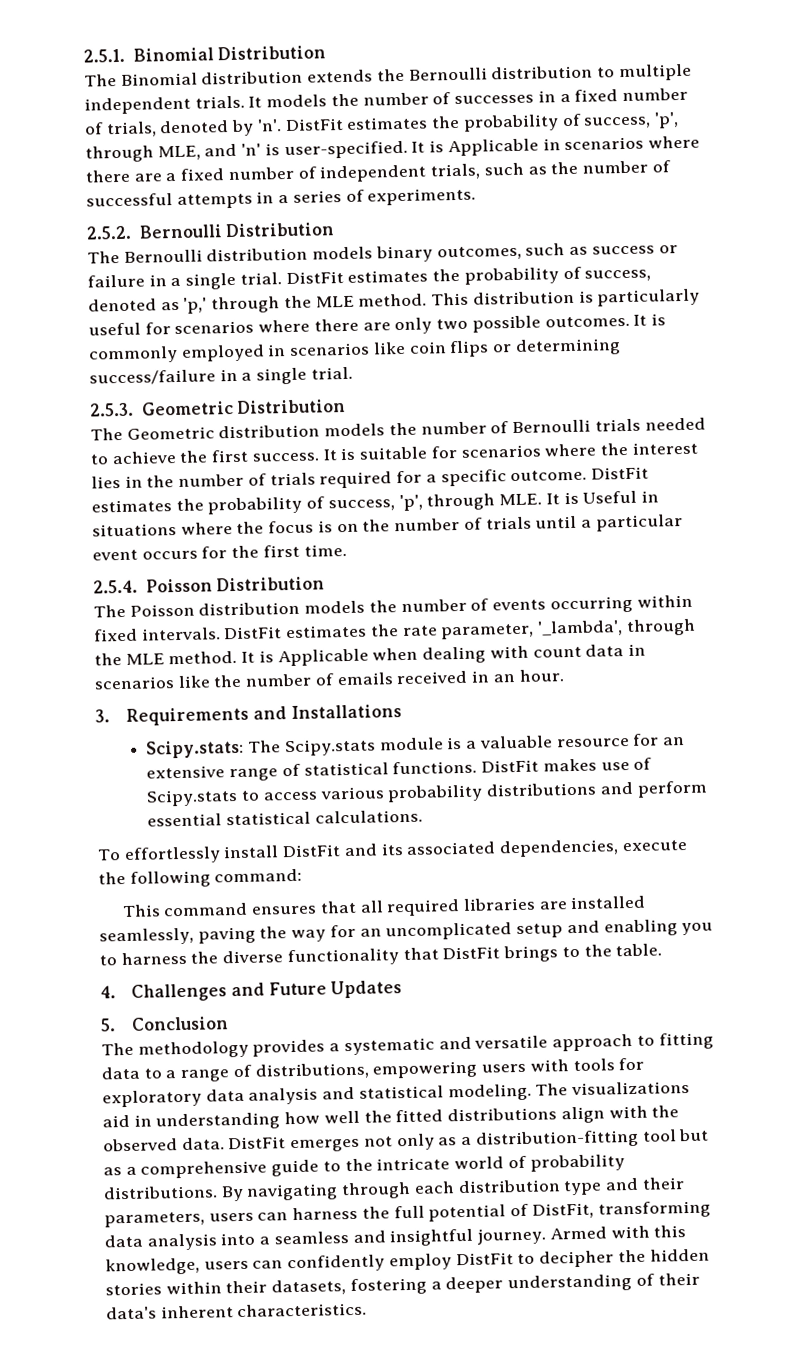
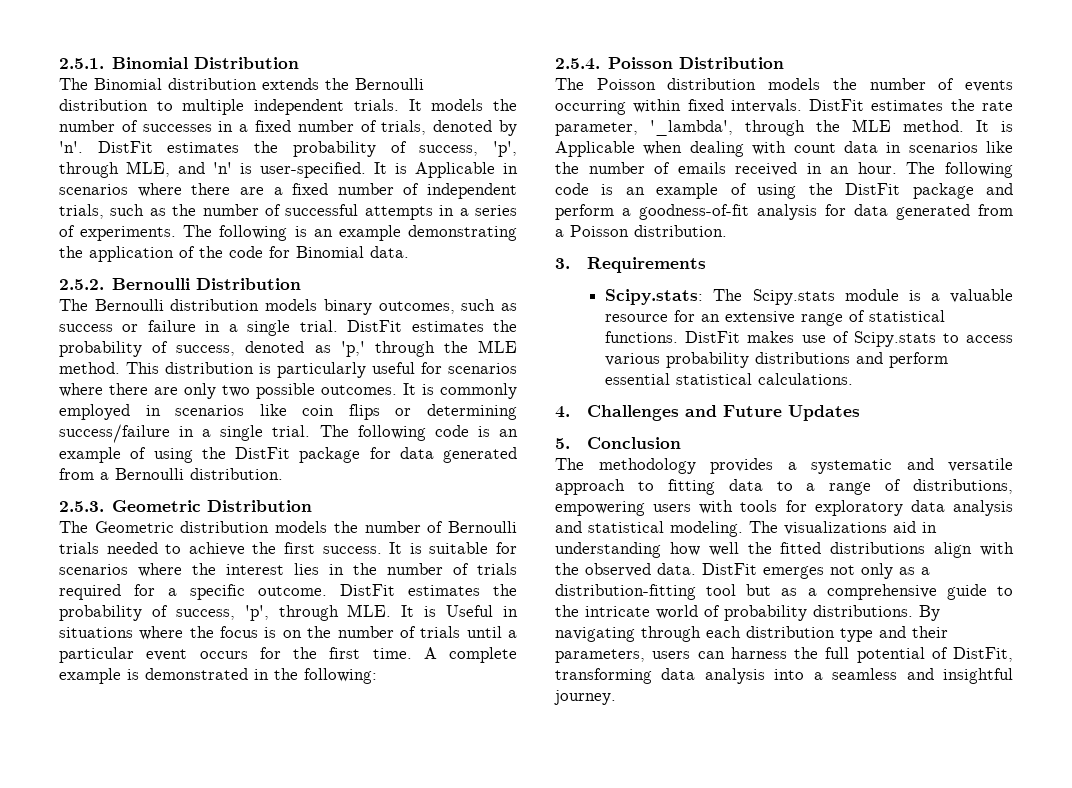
+ The following is an example demonstrating the application of the code for Binomial data.
+ The following code is an example of using the DistFit package for data generated from a Bernoulli distribution.
+ A complete example is demonstrated in the following:
+ The following code is an example of using the DistFit package and perform a goodness-of-fit analysis for data generated from a Poisson distribution.
- 3. Requirements and Installations
+ 3. Requirements
- To effortlessly install DistFit and its associated dependencies, execute the following command:
- This command ensures that all required libraries are installed seamlessly, paving the way for an uncomplicated setup and enabling you to harness the diverse functionality that DistFit brings to the table.
- Armed with this knowledge, users can confidently employ DistFit to decipher the hidden stories within their datasets, fostering a deeper understanding of their data's inherent characteristics.

